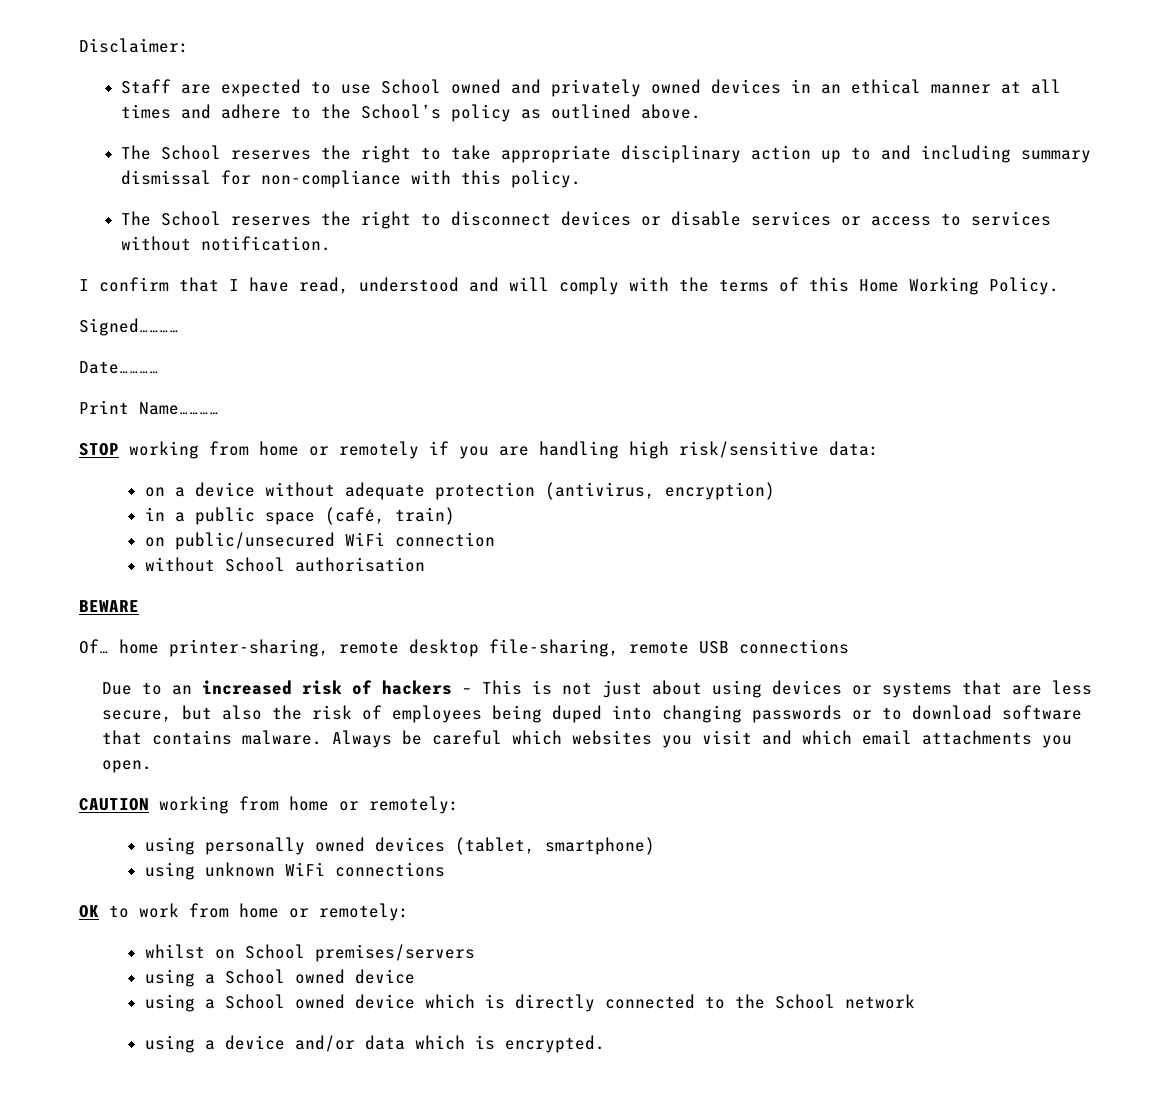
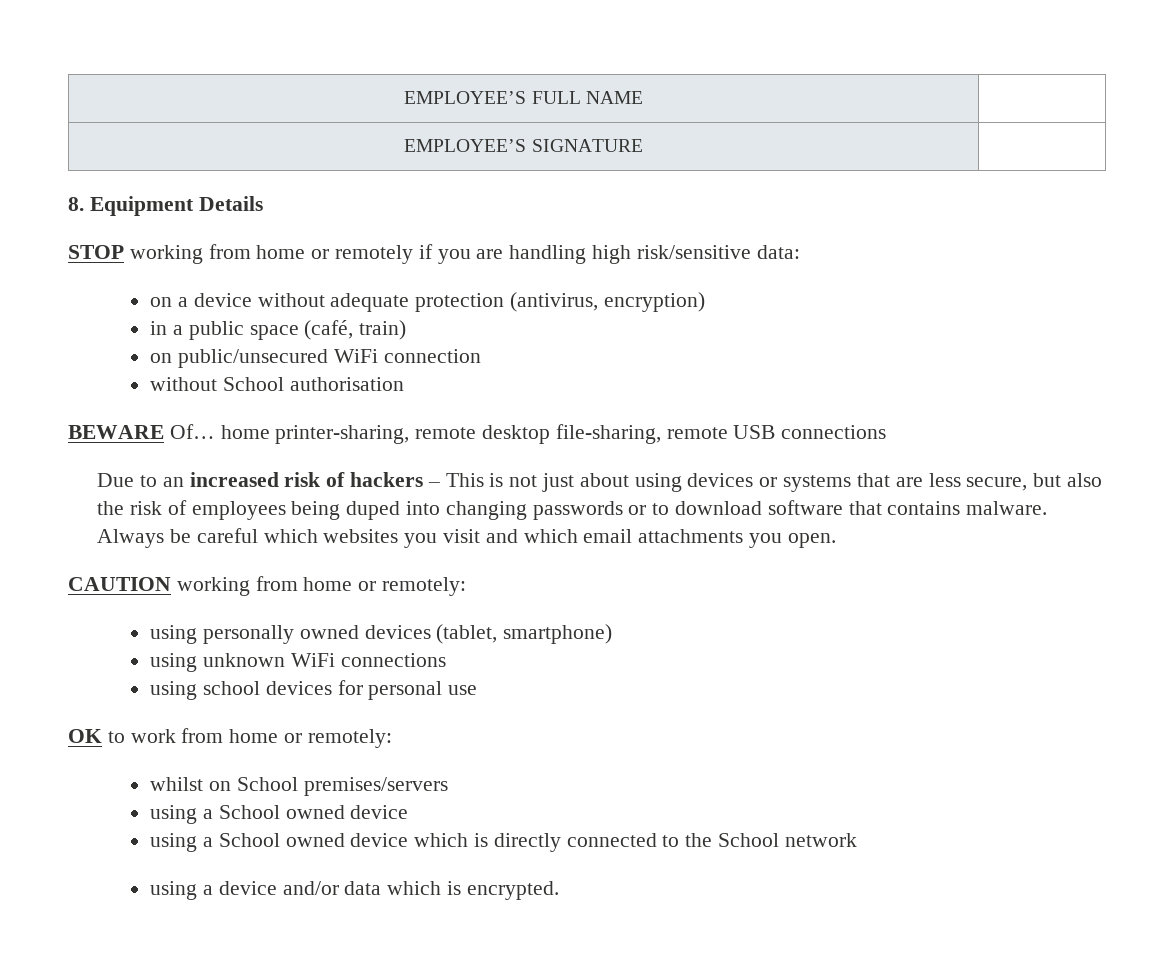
- Disclaimer:
- Staff are expected to use School owned and privately owned devices in an ethical manner at all times and adhere to the School’s policy as outlined above.
- The School reserves the right to take appropriate disciplinary action up to and including summary dismissal for non-compliance with this policy.
- The School reserves the right to disconnect devices or disable services or access to services without notification.
- I confirm that I have read, understood and will comply with the terms of this Home Working Policy.
- Signed…………
- Date…………
- Print Name…………
+ EMPLOYEE’S FULL NAME |
+ EMPLOYEE’S SIGNATURE |
+ 8. Equipment Details
- BEWARE
- Of… home printer-sharing, remote desktop file-sharing, remote USB connections
+ BEWARE Of… home printer-sharing, remote desktop file-sharing, remote USB connections
+ using school devices for personal use

